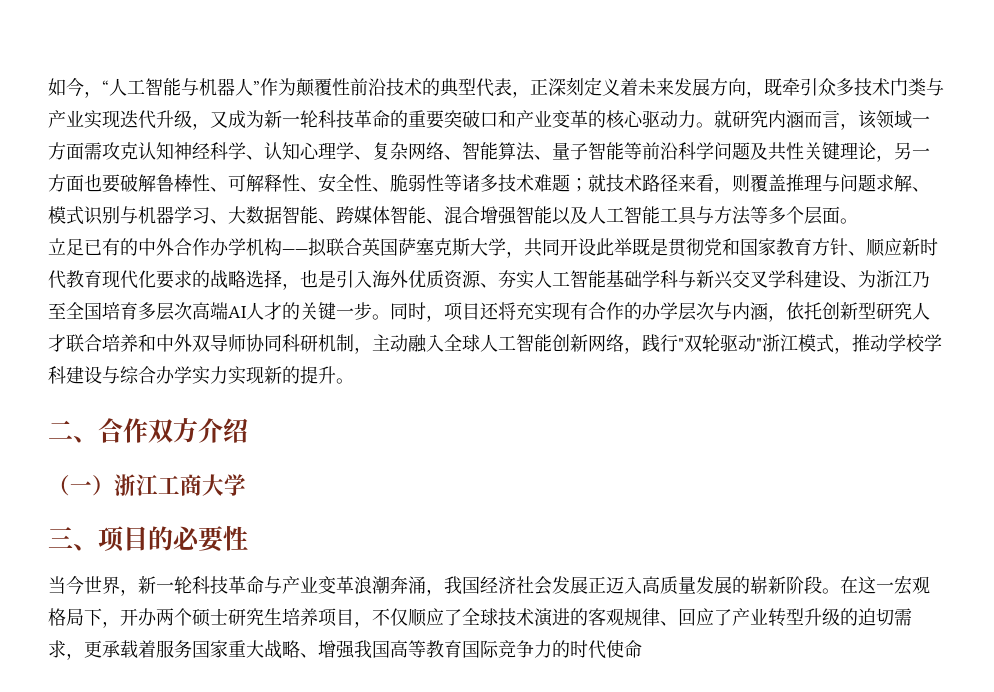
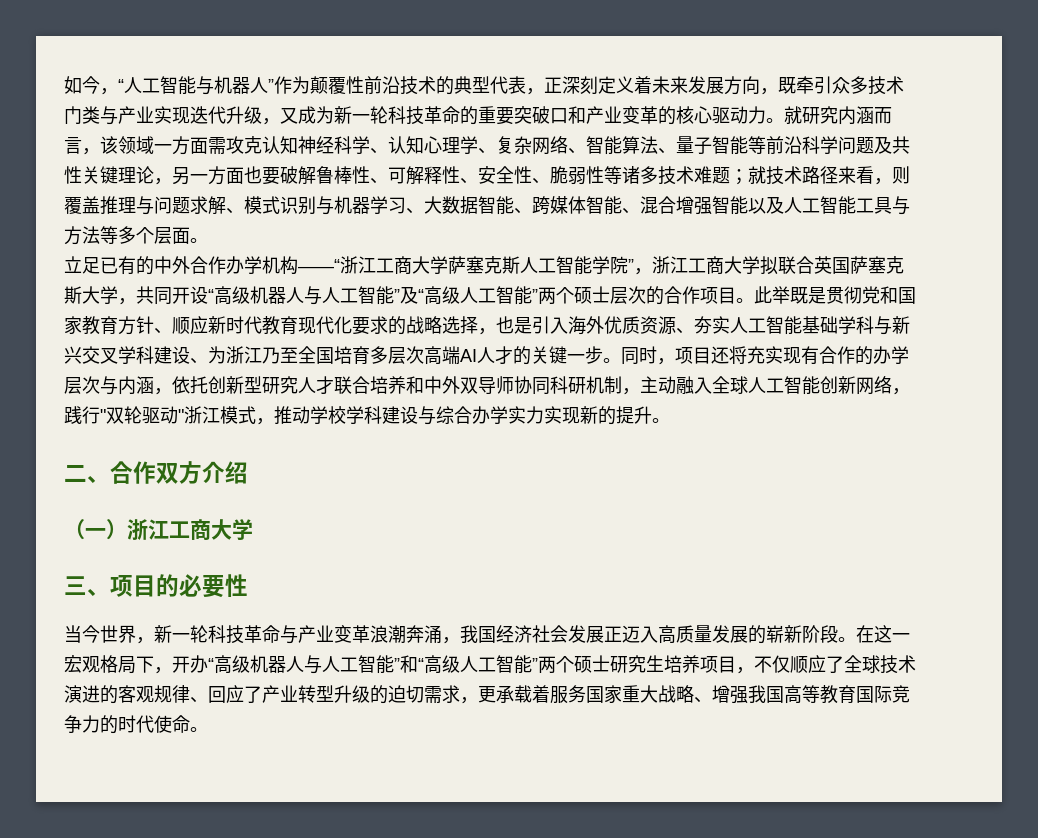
- 立足已有的中外合作办学机构——拟联合英国萨塞克斯大学，共同开设此举既是贯彻党和国家教育方针、顺应新时代教育现代化要求的战略选择，也是引入海外优质资源、夯实人工智能基础学科与新兴交叉学科建设、为浙江乃至全国培育多层次高端AI人才的关键一步。
+ 立足已有的中外合作办学机构——“浙江工商大学萨塞克斯人工智能学院”，浙江工商大学拟联合英国萨塞克斯大学，共同开设“高级机器人与人工智能”及“高级人工智能”两个硕士层次的合作项目。此举既是贯彻党和国家教育方针、顺应新时代教育现代化要求的战略选择，也是引入海外优质资源、夯实人工智能基础学科与新兴交叉学科建设、为浙江乃至全国培育多层次高端AI人才的关键一步。
- 在这一宏观格局下，开办两个硕士研究生培养项目，不仅顺应了全球技术演进的客观规律、回应了产业转型升级的迫切需求，更承载着服务国家重大战略、增强我国高等教育国际竞争力的时代使命
+ 在这一宏观格局下，开办“高级机器人与人工智能”和“高级人工智能”两个硕士研究生培养项目，不仅顺应了全球技术演进的客观规律、回应了产业转型升级的迫切需求，更承载着服务国家重大战略、增强我国高等教育国际竞争力的时代使命。

